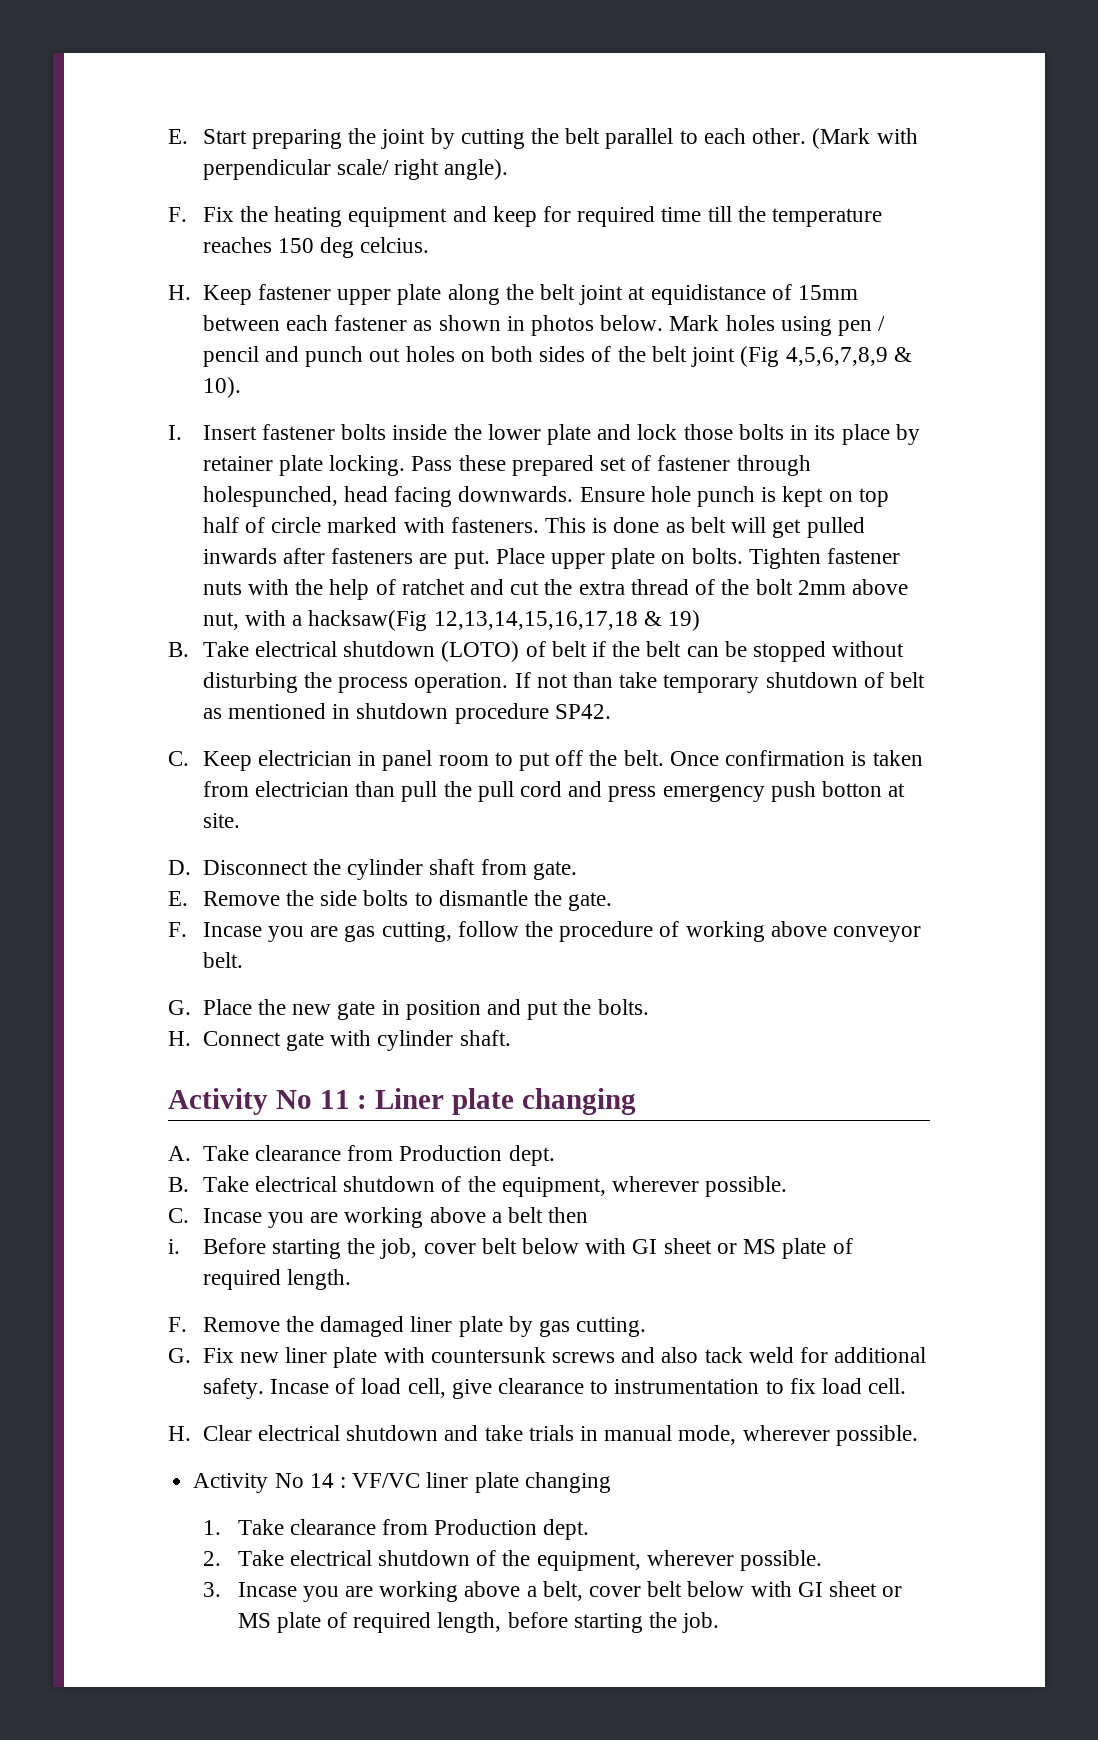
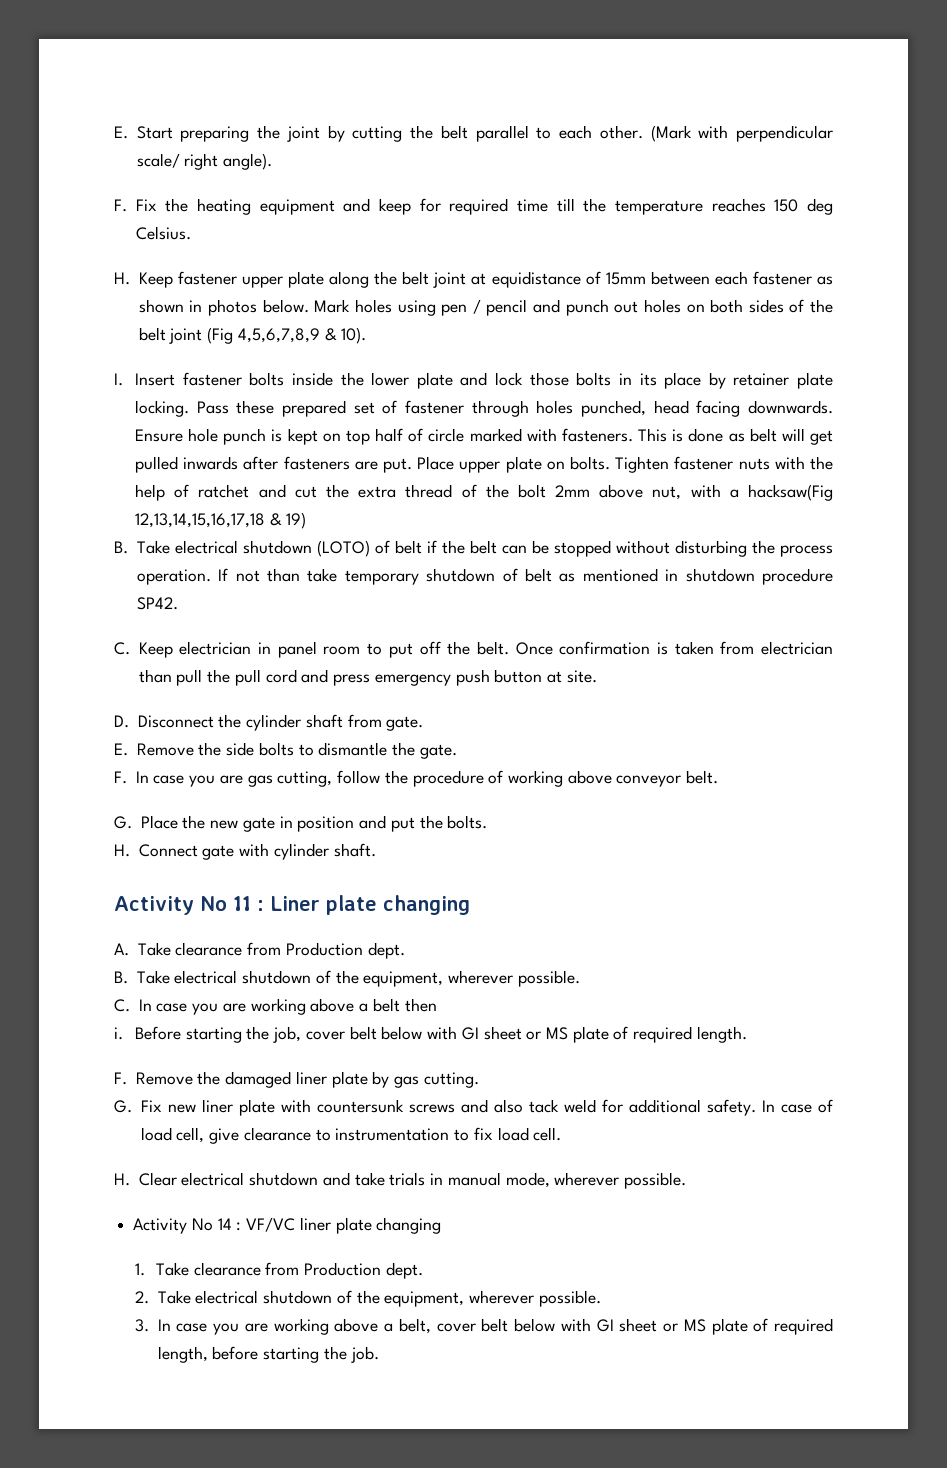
- F. Fix the heating equipment and keep for required time till the temperature reaches 150 deg celcius.
+ F. Fix the heating equipment and keep for required time till the temperature reaches 150 deg Celsius.
- Pass these prepared set of fastener through holespunched, head facing downwards.
+ Pass these prepared set of fastener through holes punched, head facing downwards.
- Once confirmation is taken from electrician than pull the pull cord and press emergency push botton at site.
+ Once confirmation is taken from electrician than pull the pull cord and press emergency push button at site.
- F. Incase you are gas cutting, follow the procedure of working above conveyor belt.
+ F. In case you are gas cutting, follow the procedure of working above conveyor belt.
- C. Incase you are working above a belt then
+ C. In case you are working above a belt then
- Incase of load cell, give clearance to instrumentation to fix load cell.
+ In case of load cell, give clearance to instrumentation to fix load cell.
- 3. Incase you are working above a belt, cover belt below with GI sheet or MS plate of required length, before starting the job.
+ 3. In case you are working above a belt, cover belt below with GI sheet or MS plate of required length, before starting the job.

